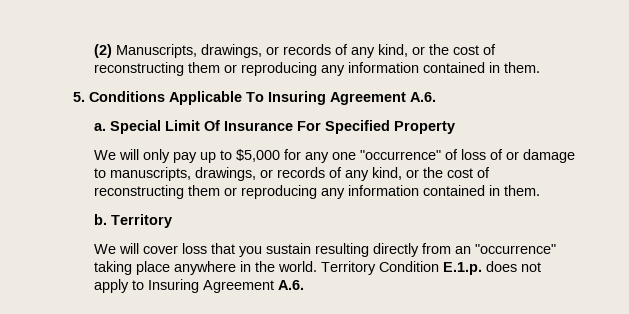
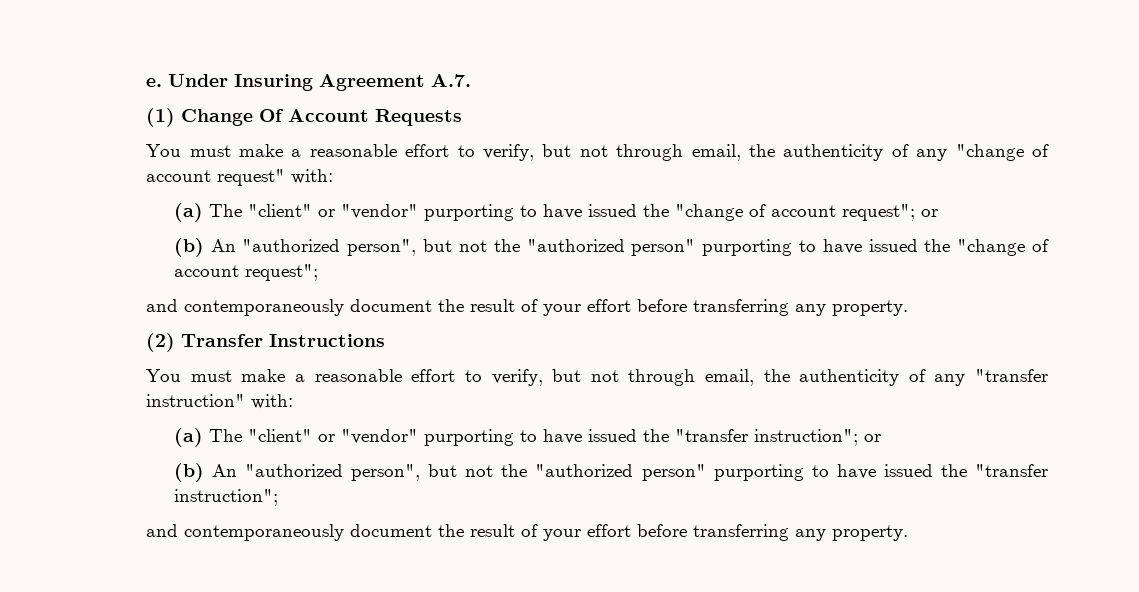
- (2) Manuscripts, drawings, or records of any kind, or the cost of reconstructing them or reproducing any information contained in them.
- 5. Conditions Applicable To Insuring Agreement A.6.
- a. Special Limit Of Insurance For Specified Property
- We will only pay up to $5,000 for any one "occurrence" of loss of or damage to manuscripts, drawings, or records of any kind, or the cost of reconstructing them or reproducing any information contained in them.
- b. Territory
- We will cover loss that you sustain resulting directly from an "occurrence" taking place anywhere in the world. Territory Condition E.1.p. does not apply to Insuring Agreement A.6.
+ e. Under Insuring Agreement A.7.
+ (1) Change Of Account Requests
+ You must make a reasonable effort to verify, but not through email, the authenticity of any "change of account request" with:
+ (a) The "client" or "vendor" purporting to have issued the "change of account request"; or
+ (b) An "authorized person", but not the "authorized person" purporting to have issued the "change of account request";
+ and contemporaneously document the result of your effort before transferring any property.
+ (2) Transfer Instructions
+ You must make a reasonable effort to verify, but not through email, the authenticity of any "transfer instruction" with:
+ (a) The "client" or "vendor" purporting to have issued the "transfer instruction"; or
+ (b) An "authorized person", but not the "authorized person" purporting to have issued the "transfer instruction";
+ and contemporaneously document the result of your effort before transferring any property.

